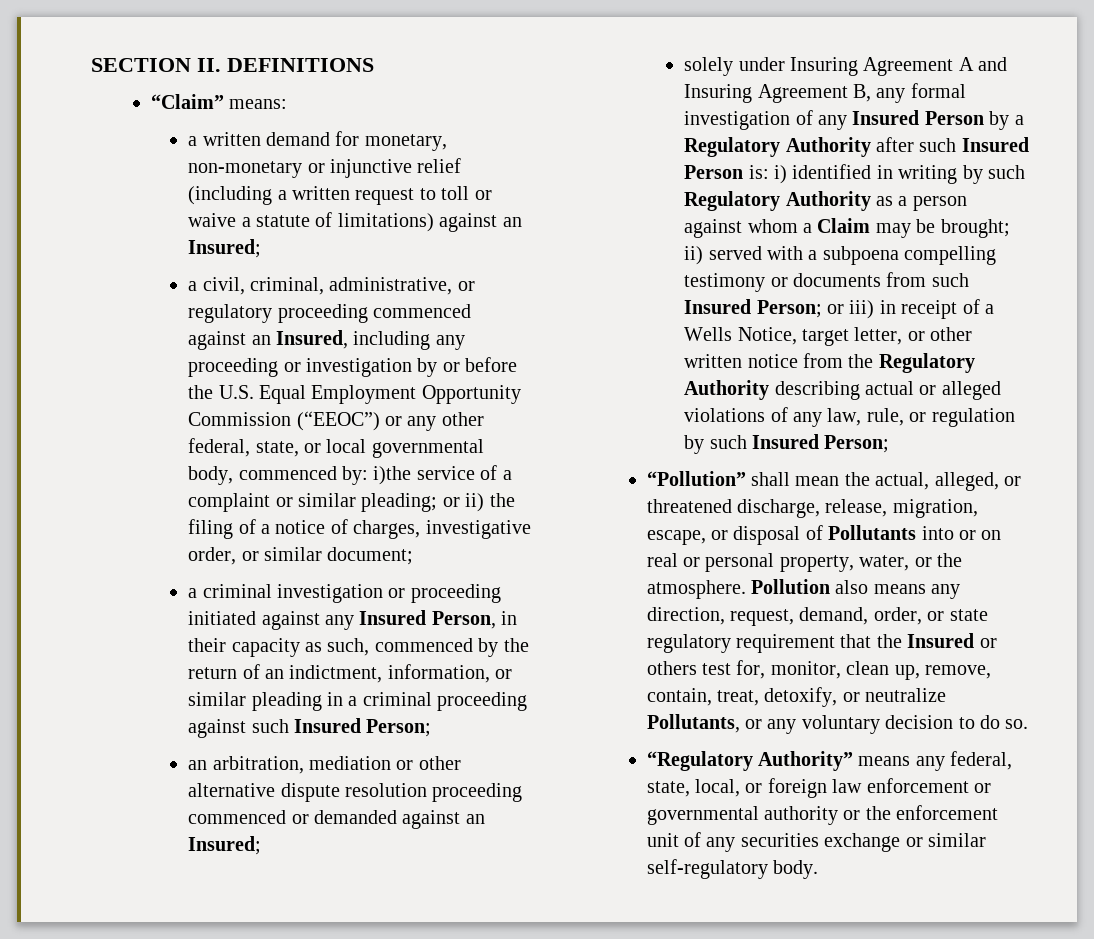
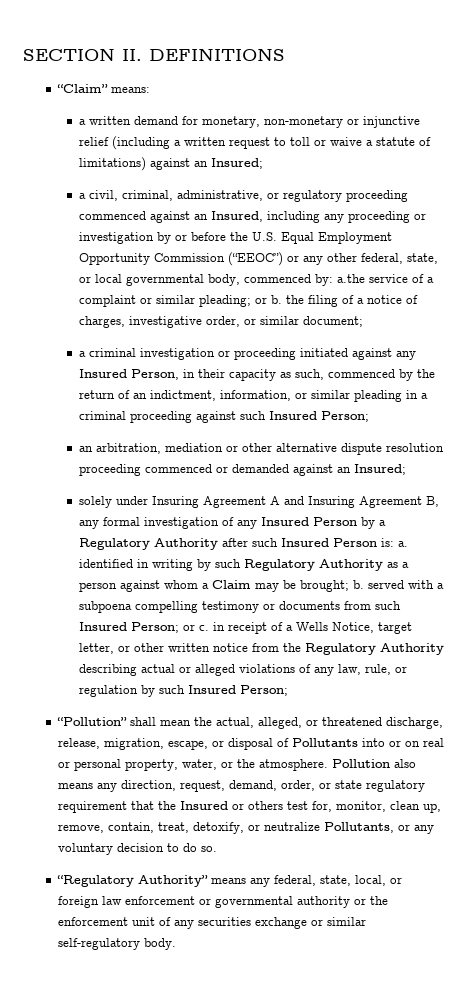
- a civil, criminal, administrative, or regulatory proceeding commenced against an Insured, including any proceeding or investigation by or before the U.S. Equal Employment Opportunity Commission (“EEOC”) or any other federal, state, or local governmental body, commenced by: i)the service of a complaint or similar pleading; or ii) the filing of a notice of charges, investigative order, or similar document;
+ a civil, criminal, administrative, or regulatory proceeding commenced against an Insured, including any proceeding or investigation by or before the U.S. Equal Employment Opportunity Commission (“EEOC”) or any other federal, state, or local governmental body, commenced by: a.the service of a complaint or similar pleading; or b. the filing of a notice of charges, investigative order, or similar document;
- i) identified in writing by such Regulatory Authority as a person against whom a Claim may be brought;
+ a. identified in writing by such Regulatory Authority as a person against whom a Claim may be brought;
- ii) served with a subpoena compelling testimony or documents from such Insured Person;
+ b. served with a subpoena compelling testimony or documents from such Insured Person;
- or iii) in receipt of a Wells Notice, target letter, or other written notice from the Regulatory Authority describing actual or alleged violations of any law, rule, or regulation by such Insured Person;
+ or c. in receipt of a Wells Notice, target letter, or other written notice from the Regulatory Authority describing actual or alleged violations of any law, rule, or regulation by such Insured Person;

